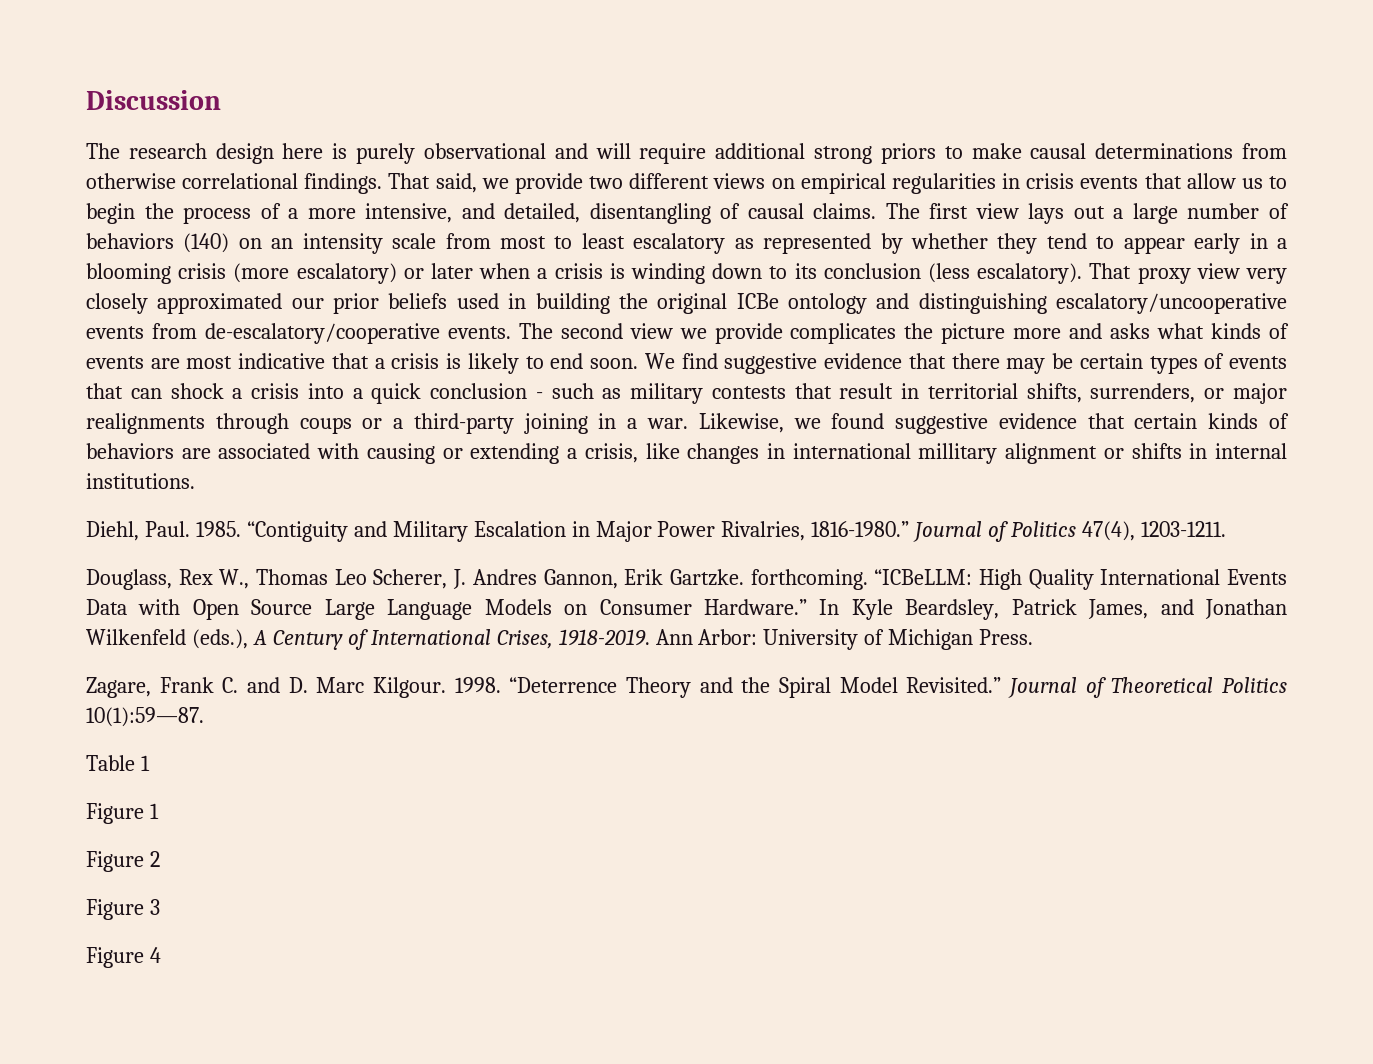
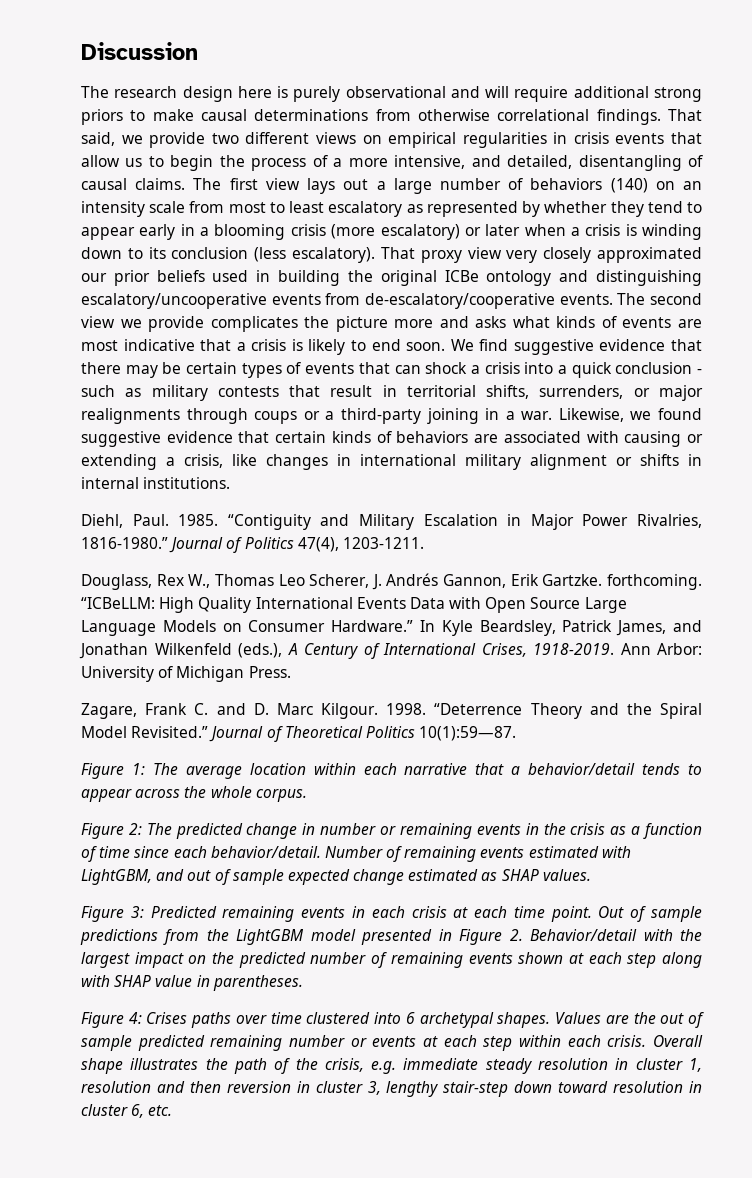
- Likewise, we found suggestive evidence that certain kinds of behaviors are associated with causing or extending a crisis, like changes in international millitary alignment or shifts in internal institutions.
+ Likewise, we found suggestive evidence that certain kinds of behaviors are associated with causing or extending a crisis, like changes in international military alignment or shifts in internal institutions.
- Douglass, Rex W., Thomas Leo Scherer, J. Andres Gannon, Erik Gartzke. forthcoming.
+ Douglass, Rex W., Thomas Leo Scherer, J. Andrés Gannon, Erik Gartzke. forthcoming.
- Table 1
- Figure 1
- Figure 2
- Figure 3
- Figure 4
+ Figure 1: The average location within each narrative that a behavior/detail tends to appear across the whole corpus.
+ Figure 2: The predicted change in number or remaining events in the crisis as a function of time since each behavior/detail. Number of remaining events estimated with LightGBM, and out of sample expected change estimated as SHAP values.
+ Figure 3: Predicted remaining events in each crisis at each time point. Out of sample predictions from the LightGBM model presented in Figure 2. Behavior/detail with the largest impact on the predicted number of remaining events shown at each step along with SHAP value in parentheses.
+ Figure 4: Crises paths over time clustered into 6 archetypal shapes. Values are the out of sample predicted remaining number or events at each step within each crisis. Overall shape illustrates the path of the crisis, e.g. immediate steady resolution in cluster 1, resolution and then reversion in cluster 3, lengthy stair-step down toward resolution in cluster 6, etc.

